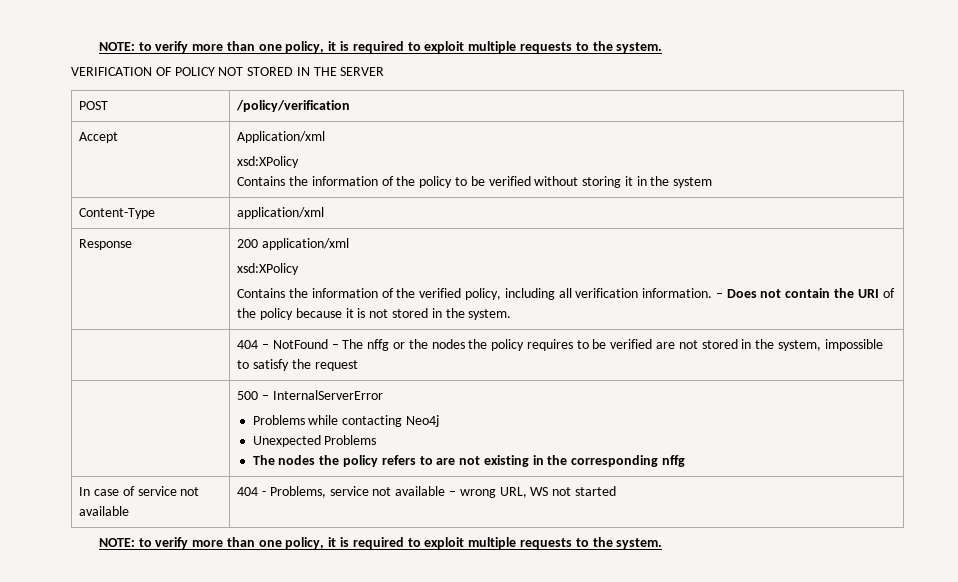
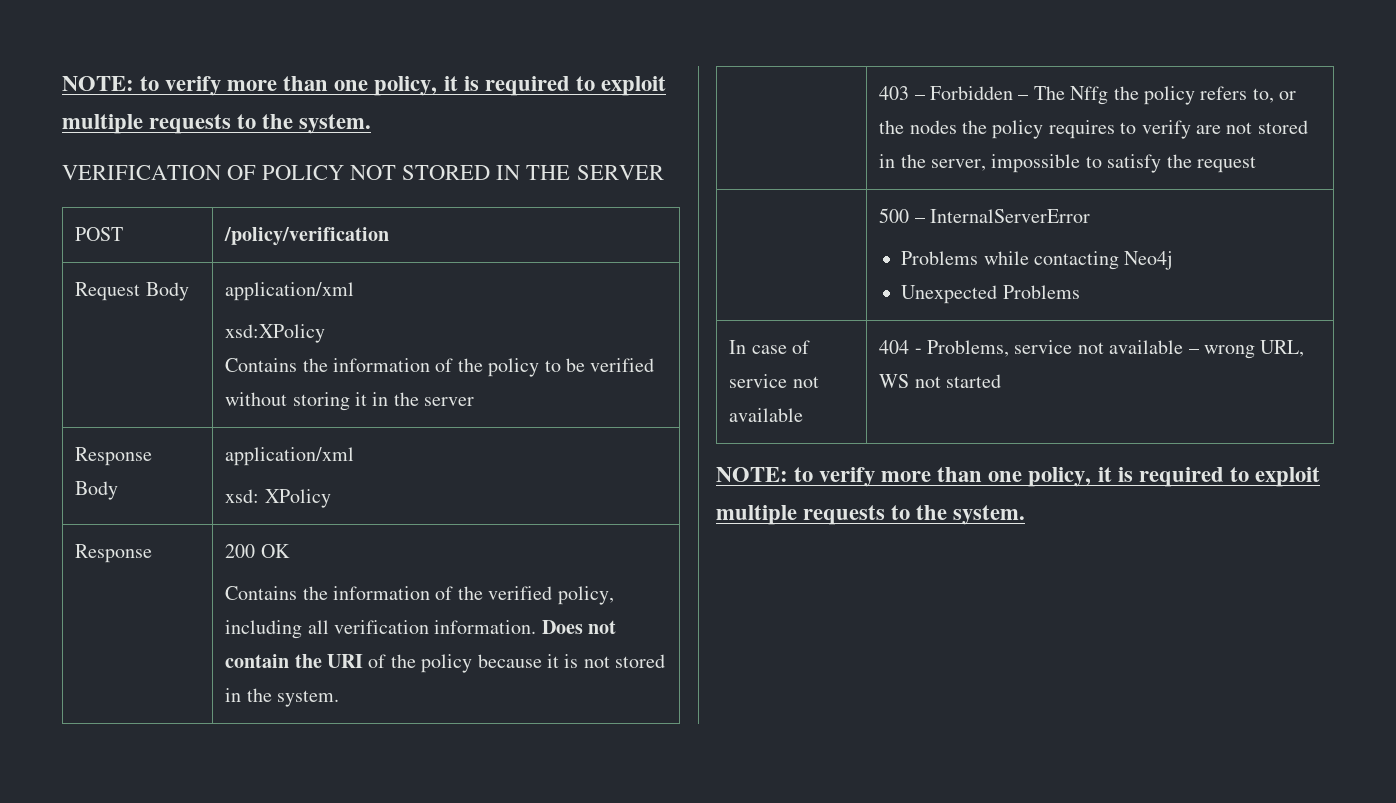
- Accept | Application/xml
+ Request Body | application/xml
  xsd:XPolicy
- Contains the information of the policy to be verified without storing it in the system
- Content-Type | application/xml
+ Contains the information of the policy to be verified without storing it in the server
+ Response Body | application/xml
+ xsd: XPolicy
- Response | 200 application/xml
- xsd:XPolicy
- Contains the information of the verified policy, including all verification information. – Does not contain the URI of the policy because it is not stored in the system.
+ Response | 200 OK
+ Contains the information of the verified policy, including all verification information. Does not contain the URI of the policy because it is not stored in the system.
- | 404 – NotFound – The nffg or the nodes the policy requires to be verified are not stored in the system, impossible to satisfy the request
+ | 403 – Forbidden – The Nffg the policy refers to, or the nodes the policy requires to verify are not stored in the server, impossible to satisfy the request
  | 500 – InternalServerError
  Problems while contacting Neo4j
  Unexpected Problems
- The nodes the policy refers to are not existing in the corresponding nffg

